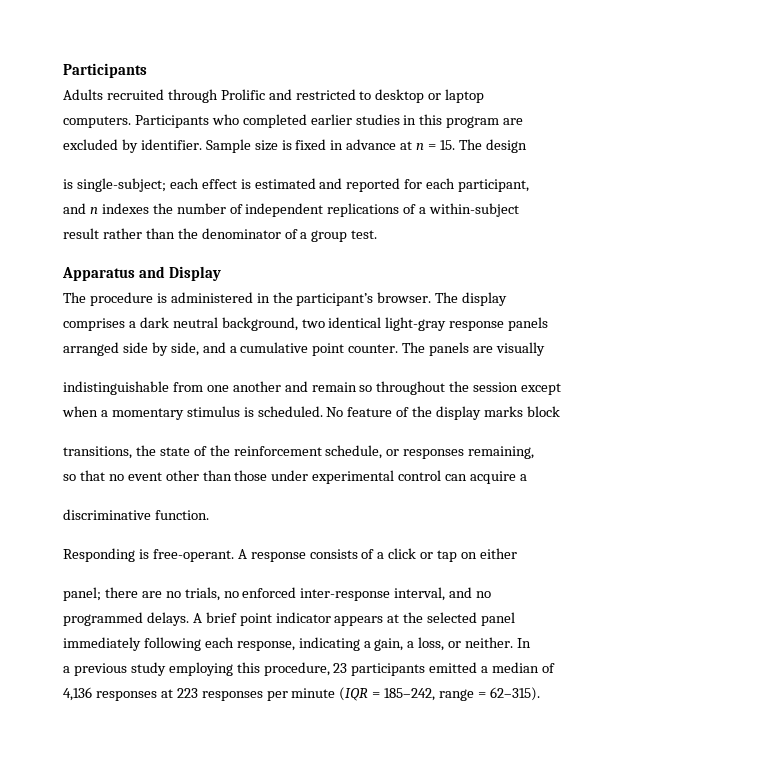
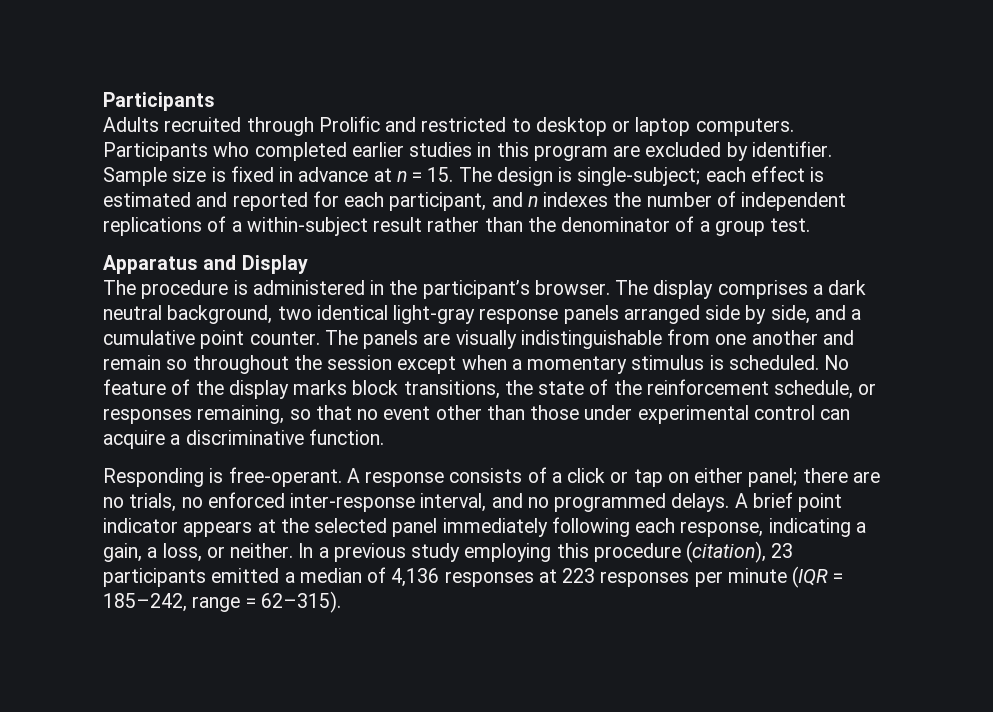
- Adults recruited through Prolific and restricted to desktop or laptop
- computers.
+ Adults recruited through Prolific and restricted to desktop or laptop computers.
- Participants who completed earlier studies in this program are
- excluded by identifier.
+ Participants who completed earlier studies in this program are excluded by identifier.
- Sample size is fixed in advance at n = 15. The design
- is single-subject; each effect is estimated and reported for each participant,
- and n indexes the number of independent replications of a within-subject
- result rather than the denominator of a group test.
+ Sample size is fixed in advance at n = 15. The design is single-subject; each effect is estimated and reported for each participant, and n indexes the number of independent replications of a within-subject result rather than the denominator of a group test.
- The display
- comprises a dark neutral background, two identical light-gray response panels
- arranged side by side, and a cumulative point counter.
+ The display comprises a dark neutral background, two identical light-gray response panels arranged side by side, and a cumulative point counter.
- The panels are visually
- indistinguishable from one another and remain so throughout the session except
- when a momentary stimulus is scheduled.
+ The panels are visually indistinguishable from one another and remain so throughout the session except when a momentary stimulus is scheduled.
- No feature of the display marks block
- transitions, the state of the reinforcement schedule, or responses remaining,
- so that no event other than those under experimental control can acquire a
- discriminative function.
+ No feature of the display marks block transitions, the state of the reinforcement schedule, or responses remaining, so that no event other than those under experimental control can acquire a discriminative function.
- A response consists of a click or tap on either
- panel; there are no trials, no enforced inter-response interval, and no
- programmed delays.
+ A response consists of a click or tap on either panel; there are no trials, no enforced inter-response interval, and no programmed delays.
- A brief point indicator appears at the selected panel
- immediately following each response, indicating a gain, a loss, or neither.
+ A brief point indicator appears at the selected panel immediately following each response, indicating a gain, a loss, or neither.
- In
- a previous study employing this procedure, 23 participants emitted a median of
- 4,136 responses at 223 responses per minute (IQR = 185–242, range = 62–315).
+ In a previous study employing this procedure (citation), 23 participants emitted a median of 4,136 responses at 223 responses per minute (IQR = 185–242, range = 62–315).

